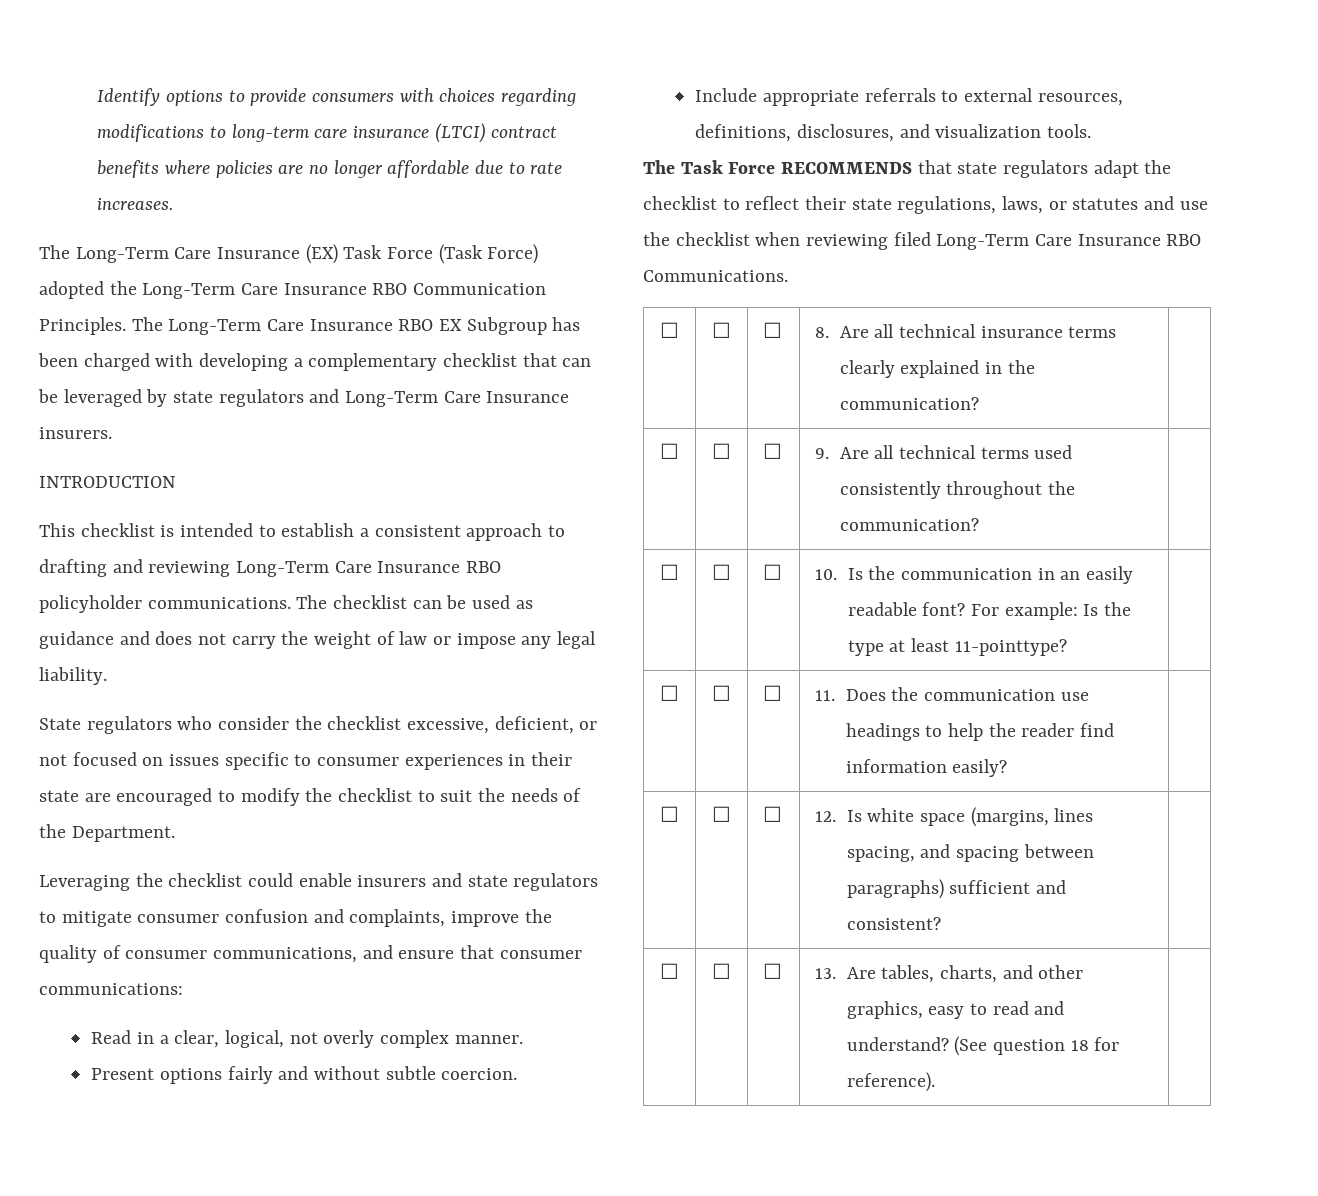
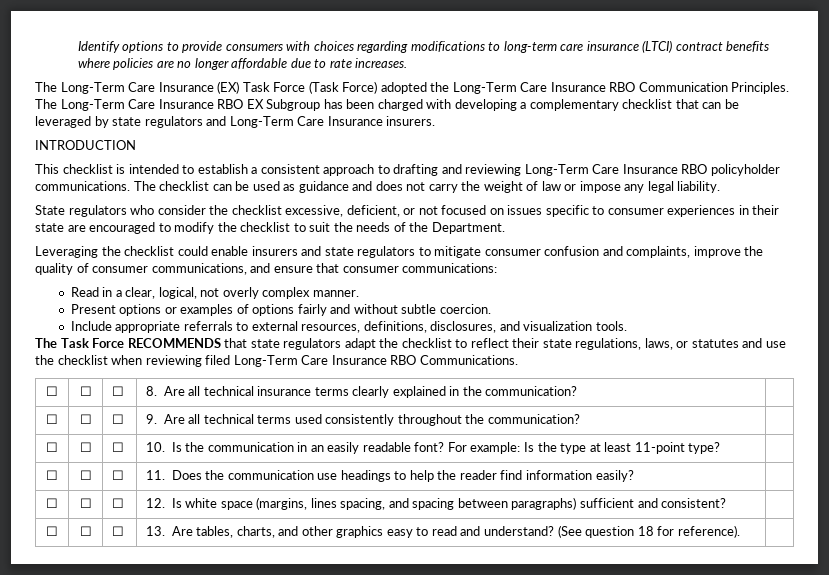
- Present options fairly and without subtle coercion.
+ Present options or examples of options fairly and without subtle coercion.
- ☐ | ☐ | ☐ | 10. Is the communication in an easily readable font? For example: Is the type at least 11-pointtype? |
+ ☐ | ☐ | ☐ | 10. Is the communication in an easily readable font? For example: Is the type at least 11-point type? |
- ☐ | ☐ | ☐ | 13. Are tables, charts, and other graphics, easy to read and understand? (See question 18 for reference). |
+ ☐ | ☐ | ☐ | 13. Are tables, charts, and other graphics easy to read and understand? (See question 18 for reference). |

